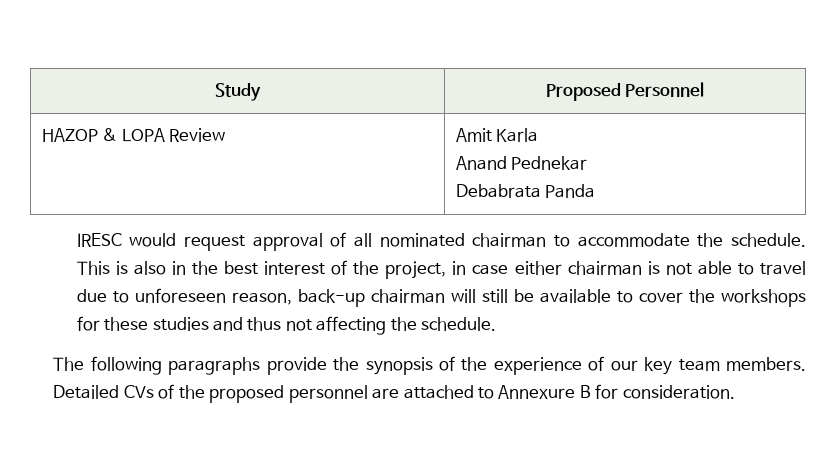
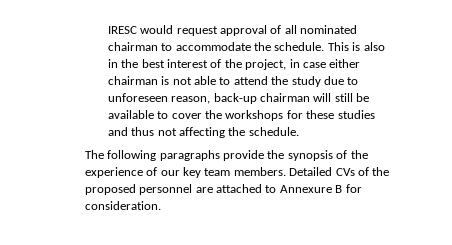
- Study | Proposed Personnel
- HAZOP & LOPA Review | Amit Karla
- Anand Pednekar
- Debabrata Panda
- This is also in the best interest of the project, in case either chairman is not able to travel due to unforeseen reason, back-up chairman will still be available to cover the workshops for these studies and thus not affecting the schedule.
+ This is also in the best interest of the project, in case either chairman is not able to attend the study due to unforeseen reason, back-up chairman will still be available to cover the workshops for these studies and thus not affecting the schedule.

